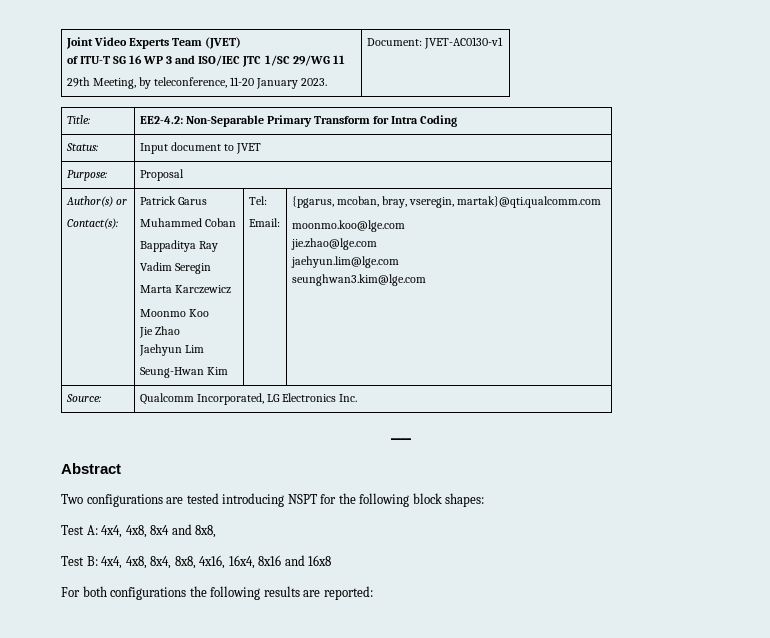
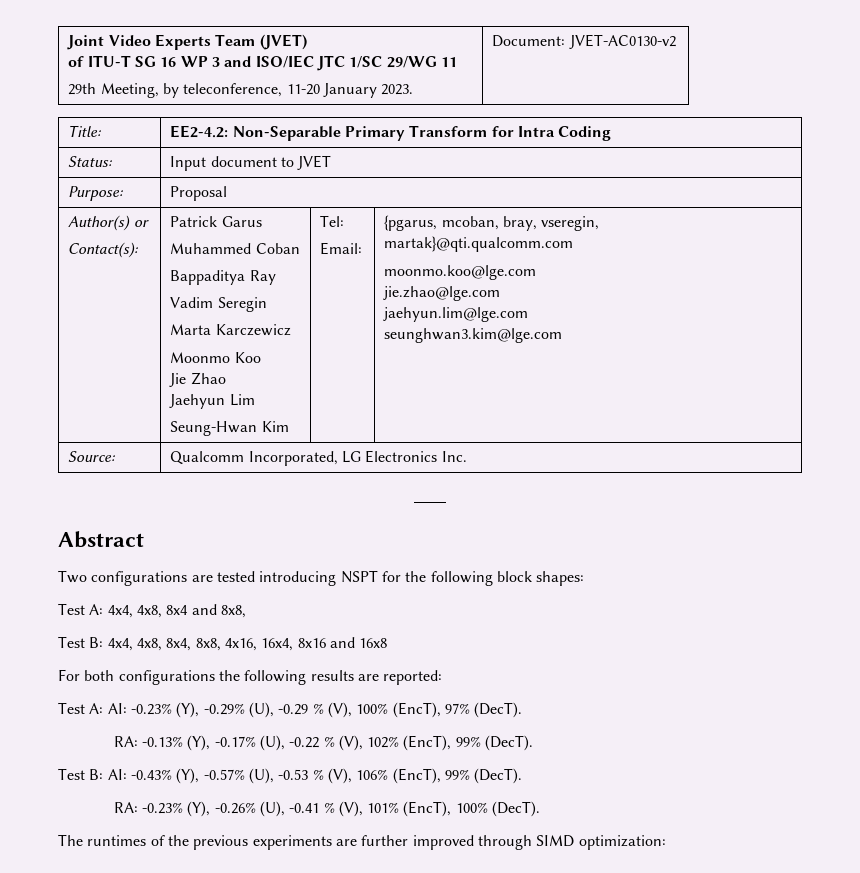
  Joint Video Experts Team (JVET)
  of ITU-T SG 16 WP 3 and ISO/IEC JTC 1/SC 29/WG 11
- 29th Meeting, by teleconference, 11-20 January 2023. | Document: JVET-AC0130-v1
+ 29th Meeting, by teleconference, 11-20 January 2023. | Document: JVET-AC0130-v2
+ Test A: AI: -0.23% (Y), -0.29% (U), -0.29 % (V), 100% (EncT), 97% (DecT).
+ RA: -0.13% (Y), -0.17% (U), -0.22 % (V), 102% (EncT), 99% (DecT).
+ Test B: AI: -0.43% (Y), -0.57% (U), -0.53 % (V), 106% (EncT), 99% (DecT).
+ RA: -0.23% (Y), -0.26% (U), -0.41 % (V), 101% (EncT), 100% (DecT).
+ The runtimes of the previous experiments are further improved through SIMD optimization:

